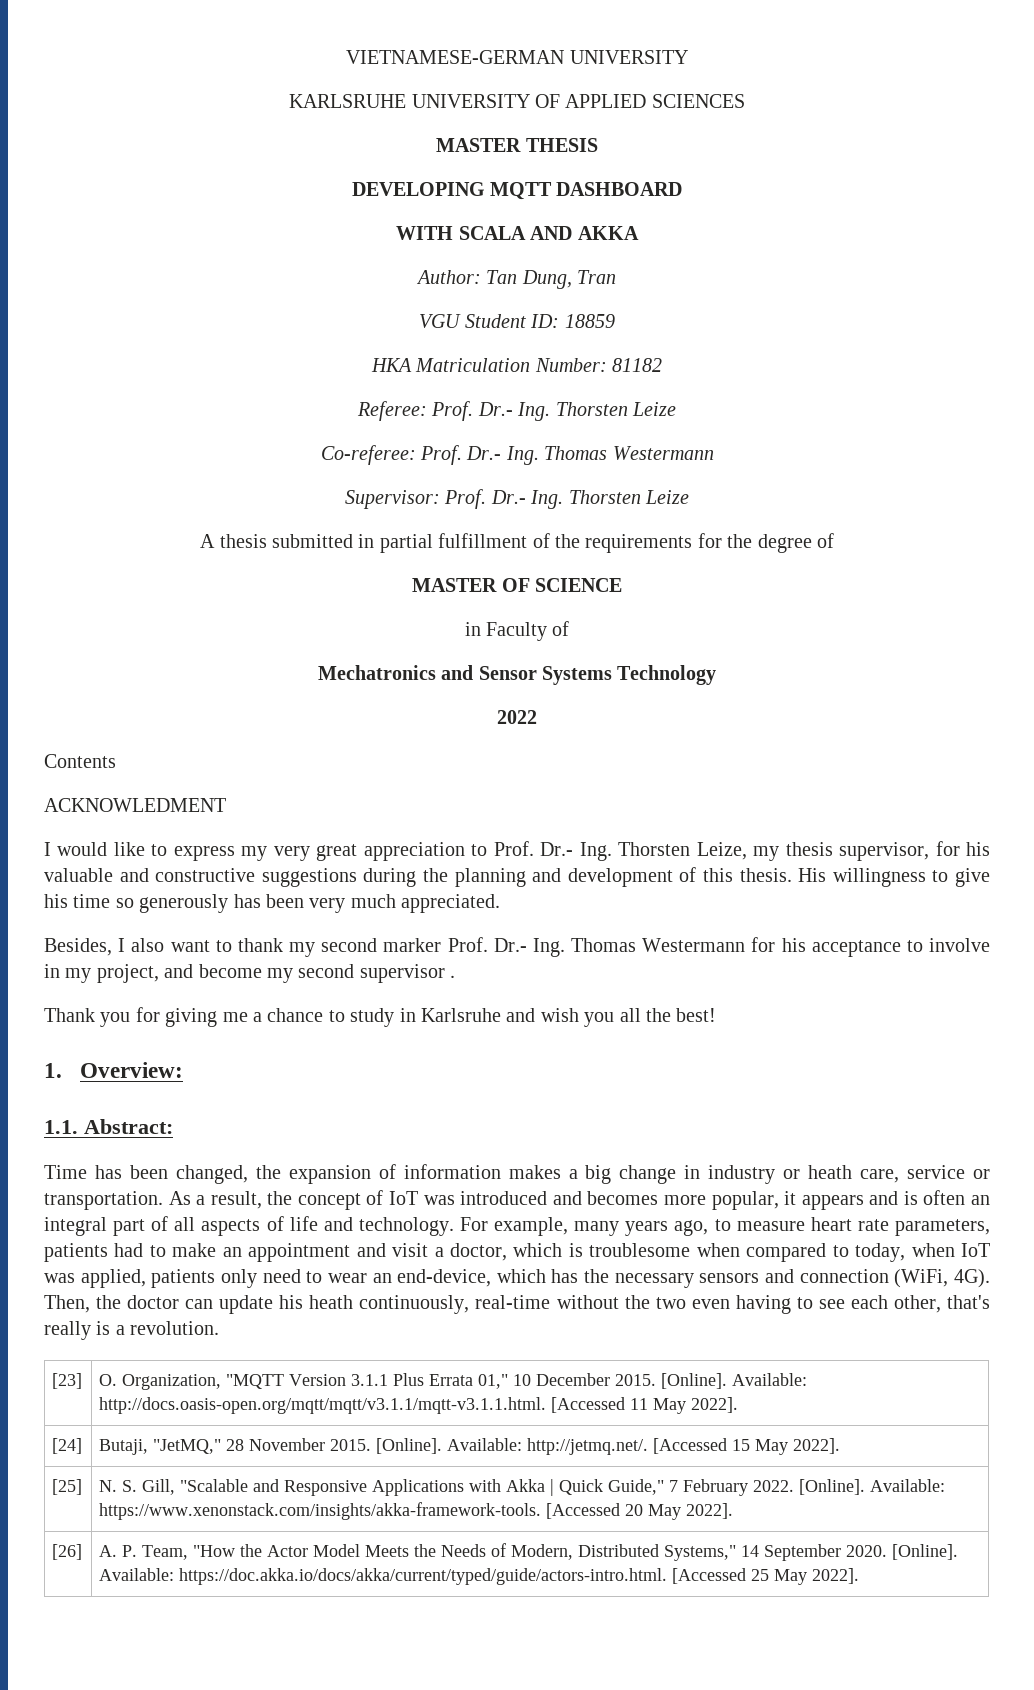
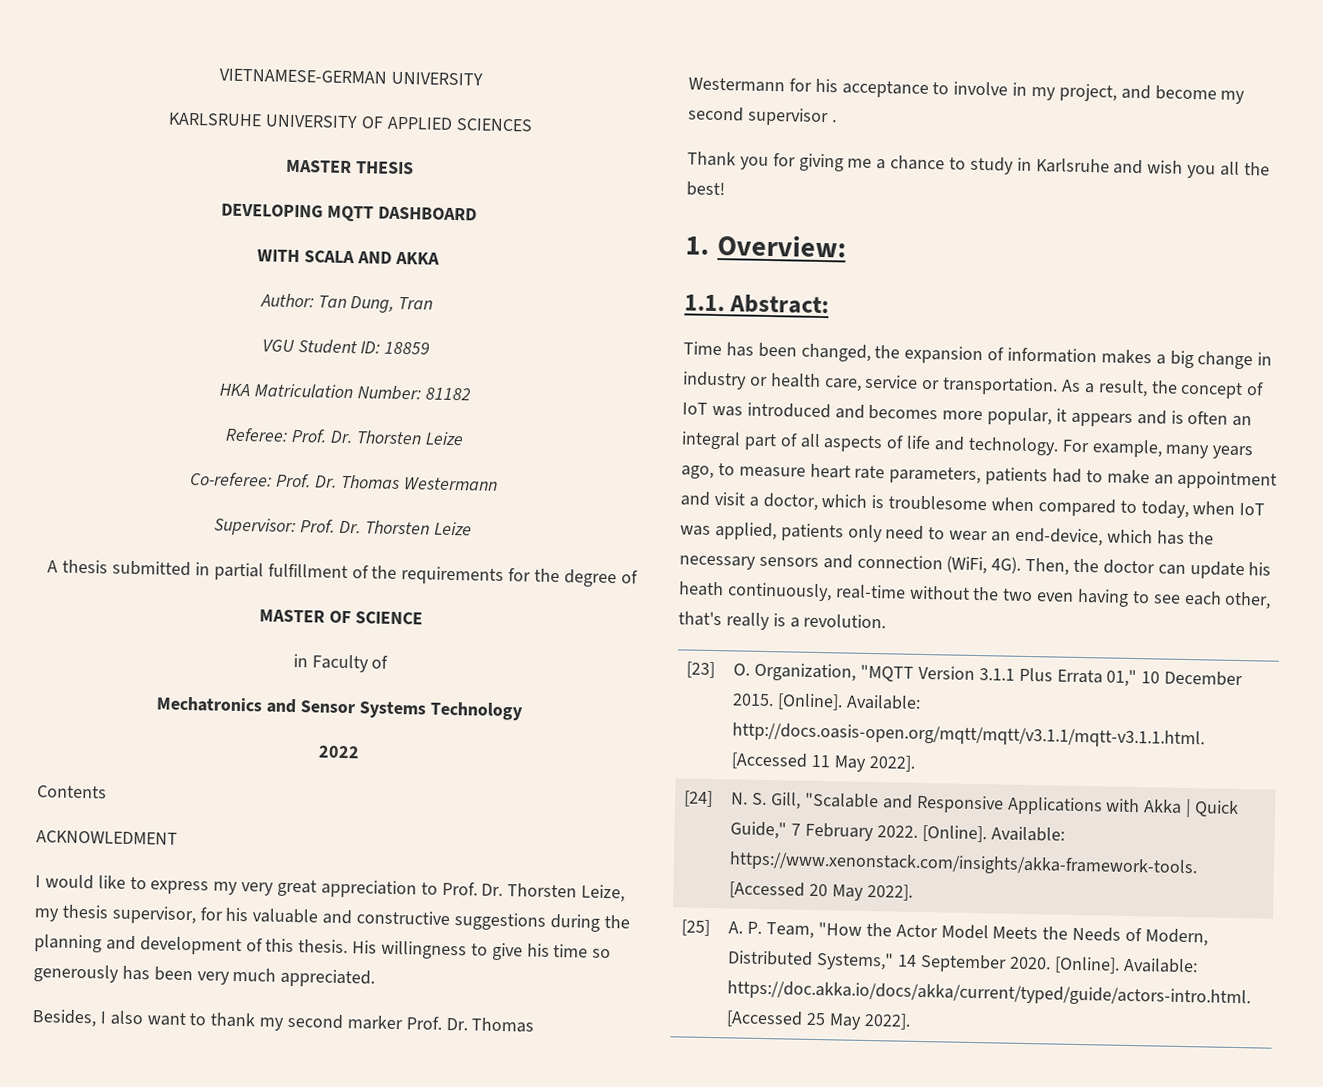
- Referee: Prof. Dr.- Ing. Thorsten Leize
+ Referee: Prof. Dr. Thorsten Leize
- Co-referee: Prof. Dr.- Ing. Thomas Westermann
+ Co-referee: Prof. Dr. Thomas Westermann
- Supervisor: Prof. Dr.- Ing. Thorsten Leize
+ Supervisor: Prof. Dr. Thorsten Leize
- I would like to express my very great appreciation to Prof. Dr.- Ing. Thorsten Leize, my thesis supervisor, for his valuable and constructive suggestions during the planning and development of this thesis.
+ I would like to express my very great appreciation to Prof. Dr. Thorsten Leize, my thesis supervisor, for his valuable and constructive suggestions during the planning and development of this thesis.
- Besides, I also want to thank my second marker Prof. Dr.- Ing. Thomas Westermann for his acceptance to involve in my project, and become my second supervisor .
+ Besides, I also want to thank my second marker Prof. Dr. Thomas Westermann for his acceptance to involve in my project, and become my second supervisor .
- Time has been changed, the expansion of information makes a big change in industry or heath care, service or transportation.
+ Time has been changed, the expansion of information makes a big change in industry or health care, service or transportation.
- [24] | Butaji, "JetMQ," 28 November 2015. [Online]. Available: http://jetmq.net/. [Accessed 15 May 2022].
- [25] | N. S. Gill, "Scalable and Responsive Applications with Akka | Quick Guide," 7 February 2022. [Online]. Available: https://www.xenonstack.com/insights/akka-framework-tools. [Accessed 20 May 2022].
+ [24] | N. S. Gill, "Scalable and Responsive Applications with Akka | Quick Guide," 7 February 2022. [Online]. Available: https://www.xenonstack.com/insights/akka-framework-tools. [Accessed 20 May 2022].
- [26] | A. P. Team, "How the Actor Model Meets the Needs of Modern, Distributed Systems," 14 September 2020. [Online]. Available: https://doc.akka.io/docs/akka/current/typed/guide/actors-intro.html. [Accessed 25 May 2022].
+ [25] | A. P. Team, "How the Actor Model Meets the Needs of Modern, Distributed Systems," 14 September 2020. [Online]. Available: https://doc.akka.io/docs/akka/current/typed/guide/actors-intro.html. [Accessed 25 May 2022].

